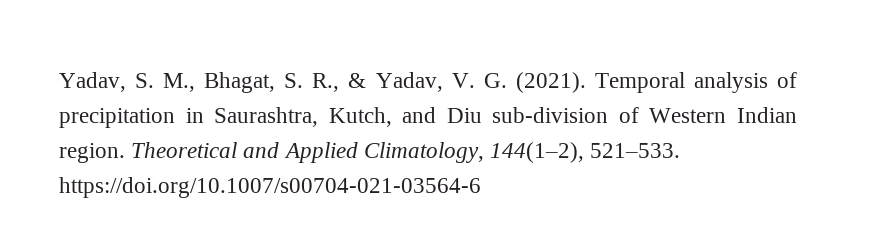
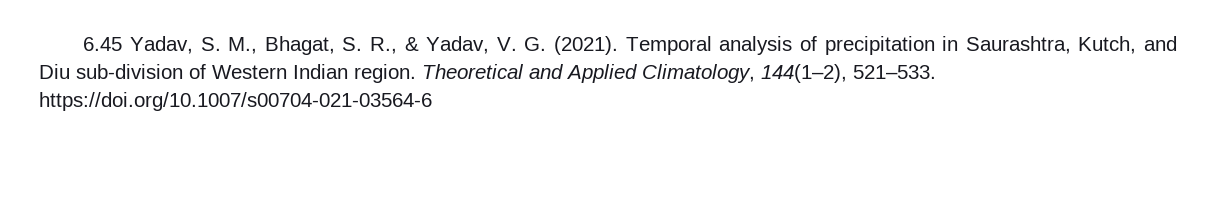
- Yadav, S. M., Bhagat, S. R., & Yadav, V. G. (2021).
+ 6.45 Yadav, S. M., Bhagat, S. R., & Yadav, V. G. (2021).

